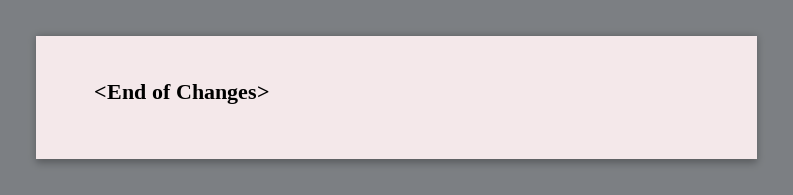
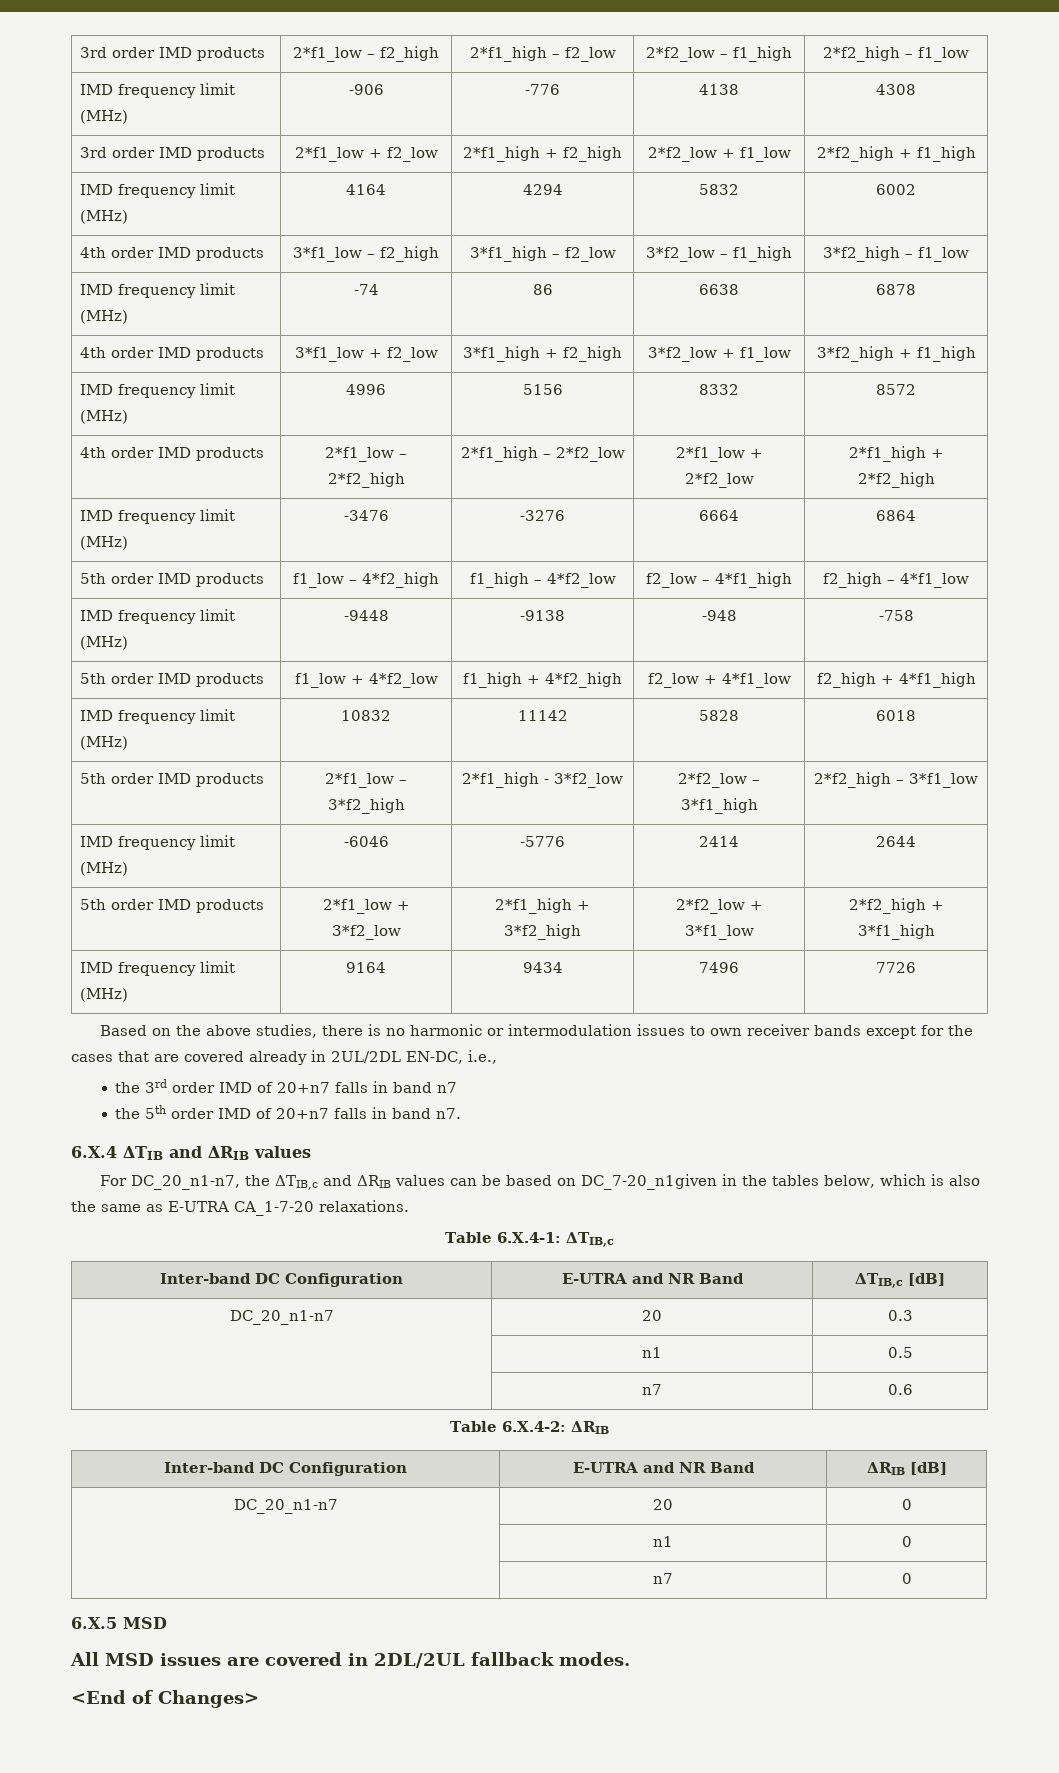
+ 3rd order IMD products | 2*f1_low – f2_high | 2*f1_high – f2_low | 2*f2_low – f1_high | 2*f2_high – f1_low
+ IMD frequency limit (MHz) | -906 | -776 | 4138 | 4308
+ 3rd order IMD products | 2*f1_low + f2_low | 2*f1_high + f2_high | 2*f2_low + f1_low | 2*f2_high + f1_high
+ IMD frequency limit (MHz) | 4164 | 4294 | 5832 | 6002
+ 4th order IMD products | 3*f1_low – f2_high | 3*f1_high – f2_low | 3*f2_low – f1_high | 3*f2_high – f1_low
+ IMD frequency limit (MHz) | -74 | 86 | 6638 | 6878
+ 4th order IMD products | 3*f1_low + f2_low | 3*f1_high + f2_high | 3*f2_low + f1_low | 3*f2_high + f1_high
+ IMD frequency limit (MHz) | 4996 | 5156 | 8332 | 8572
+ 4th order IMD products | 2*f1_low – 2*f2_high | 2*f1_high – 2*f2_low | 2*f1_low + 2*f2_low | 2*f1_high + 2*f2_high
+ IMD frequency limit (MHz) | -3476 | -3276 | 6664 | 6864
+ 5th order IMD products | f1_low – 4*f2_high | f1_high – 4*f2_low | f2_low – 4*f1_high | f2_high – 4*f1_low
+ IMD frequency limit (MHz) | -9448 | -9138 | -948 | -758
+ 5th order IMD products | f1_low + 4*f2_low | f1_high + 4*f2_high | f2_low + 4*f1_low | f2_high + 4*f1_high
+ IMD frequency limit (MHz) | 10832 | 11142 | 5828 | 6018
+ 5th order IMD products | 2*f1_low – 3*f2_high | 2*f1_high - 3*f2_low | 2*f2_low – 3*f1_high | 2*f2_high – 3*f1_low
+ IMD frequency limit (MHz) | -6046 | -5776 | 2414 | 2644
+ 5th order IMD products | 2*f1_low + 3*f2_low | 2*f1_high + 3*f2_high | 2*f2_low + 3*f1_low | 2*f2_high + 3*f1_high
+ IMD frequency limit (MHz) | 9164 | 9434 | 7496 | 7726
+ Based on the above studies, there is no harmonic or intermodulation issues to own receiver bands except for the cases that are covered already in 2UL/2DL EN-DC, i.e.,
+ the 3rd order IMD of 20+n7 falls in band n7
+ the 5th order IMD of 20+n7 falls in band n7.
+ 6.X.4 ∆TIB and ∆RIB values
+ For DC_20_n1-n7, the ΔTIB,c and ΔRIB values can be based on DC_7-20_n1given in the tables below, which is also the same as E-UTRA CA_1-7-20 relaxations.
+ Table 6.X.4-1: ΔTIB,c
+ Inter-band DC Configuration | E-UTRA and NR Band | ΔTIB,c [dB]
+ DC_20_n1-n7 | 20 | 0.3
+ | n1 | 0.5
+ | n7 | 0.6
+ Table 6.X.4-2: ΔRIB
+ Inter-band DC Configuration | E-UTRA and NR Band | ΔRIB [dB]
+ DC_20_n1-n7 | 20 | 0
+ | n1 | 0
+ | n7 | 0
+ 6.X.5 MSD
+ All MSD issues are covered in 2DL/2UL fallback modes.

